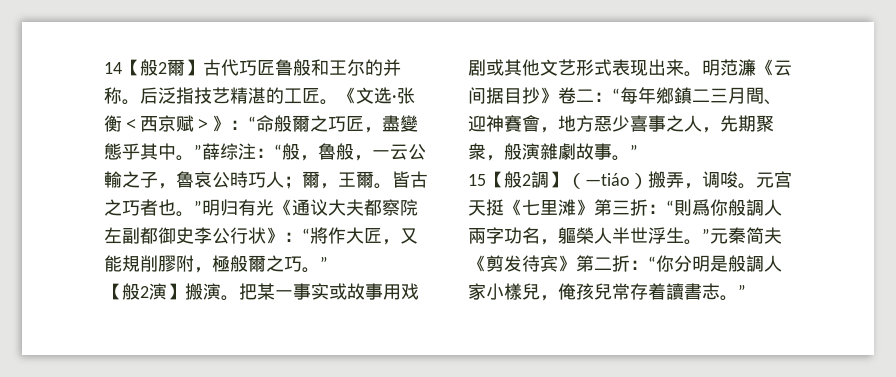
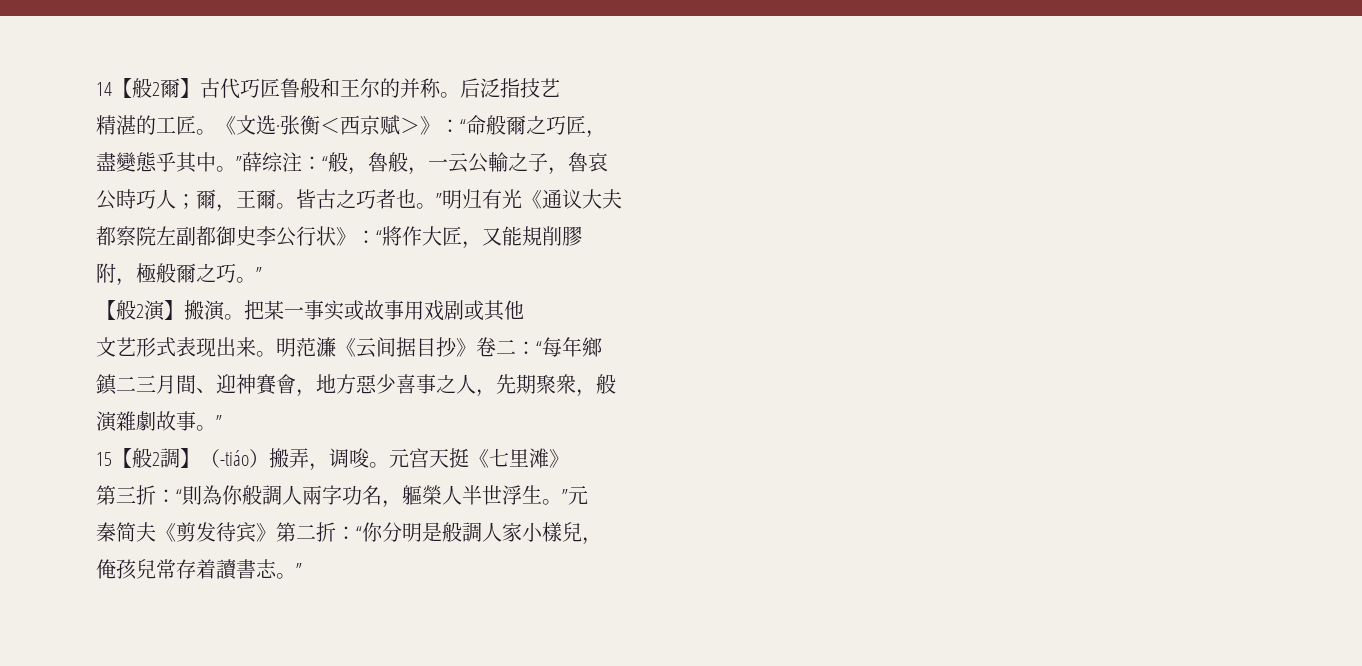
- 后泛指技艺精湛的工匠。
+ 后泛指技艺
+ 精湛的工匠。
- 《文选·张衡＜西京赋＞》：“命般爾之巧匠，盡變態乎其中。”薛综注：“般，魯般，一云公輸之子，魯哀公時巧人；爾，王爾。
+ 《文选·张衡＜西京赋＞》：“命般爾之巧匠，
+ 盡變態乎其中。”薛综注：“般，魯般，一云公輸之子，魯哀
+ 公時巧人；爾，王爾。
- 皆古之巧者也。”明归有光《通议大夫都察院左副都御史李公行状》：“將作大匠，又能規削膠附，極般爾之巧。”
+ 皆古之巧者也。”明归有光《通议大夫
+ 都察院左副都御史李公行状》：“將作大匠，又能規削膠
+ 附，極般爾之巧。”
- 把某一事实或故事用戏剧或其他文艺形式表现出来。
+ 把某一事实或故事用戏剧或其他
+ 文艺形式表现出来。
- 明范濂《云间据目抄》卷二：“每年鄉鎮二三月間、迎神賽會，地方惡少喜事之人，先期聚衆，般演雜劇故事。”
+ 明范濂《云间据目抄》卷二：“每年鄉
+ 鎮二三月間、迎神賽會，地方惡少喜事之人，先期聚衆，般
+ 演雜劇故事。”
- 15【般2調】（—tiáo）搬弄，调唆。
+ 15【般2調】（-tiáo）搬弄，调唆。
- 元宫天挺《七里滩》第三折：“則爲你般調人兩字功名，軀榮人半世浮生。”元秦简夫《剪发待宾》第二折：“你分明是般調人家小樣兒，俺孩兒常存着讀書志。”
+ 元宫天挺《七里滩》
+ 第三折：“則為你般調人兩字功名，軀榮人半世浮生。”元
+ 秦简夫《剪发待宾》第二折：“你分明是般調人家小樣兒，
+ 俺孩兒常存着讀書志。”

